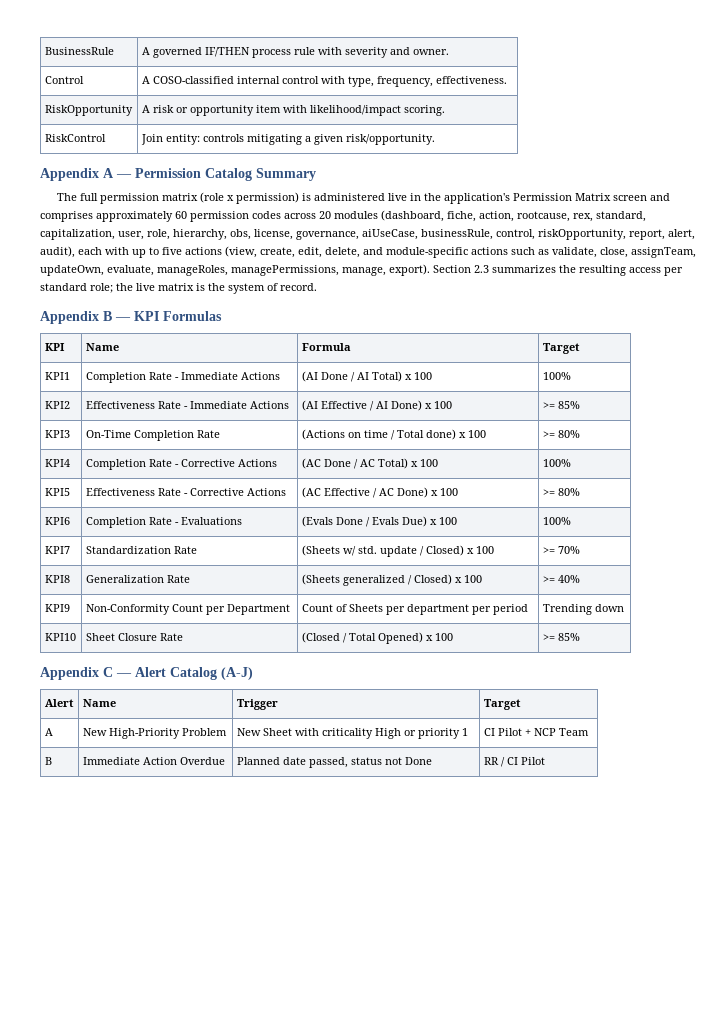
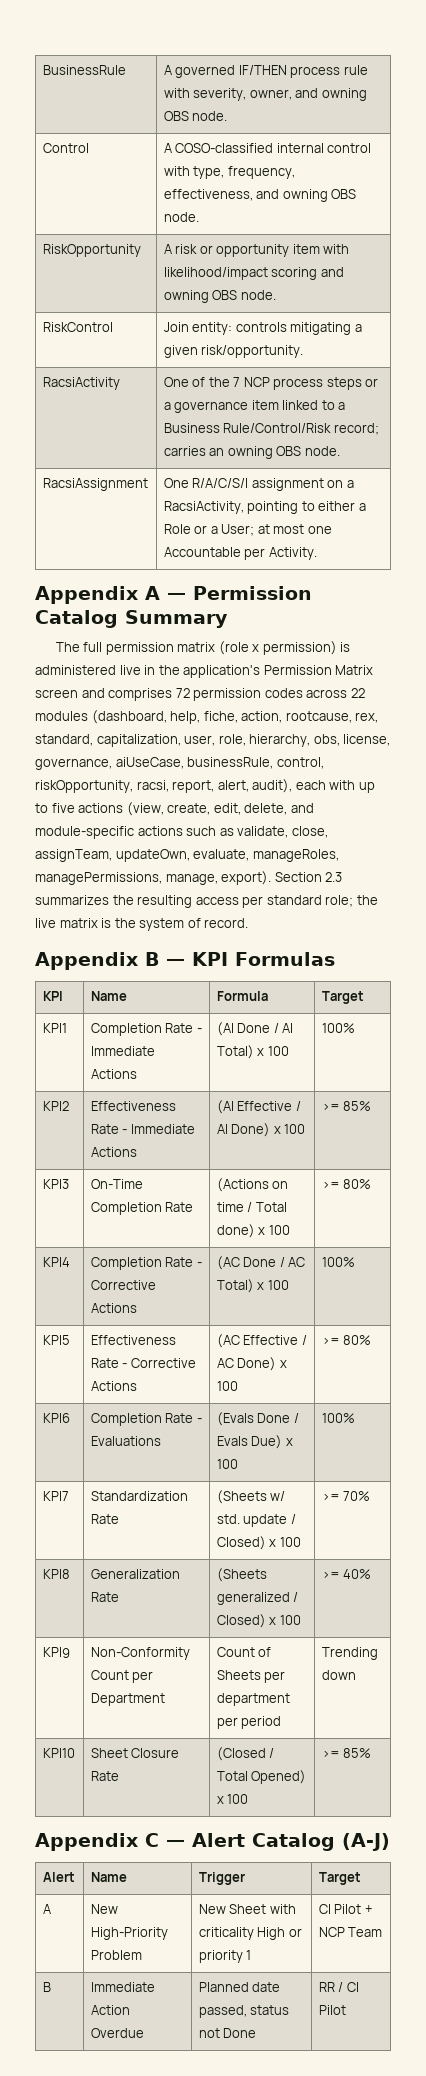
- BusinessRule | A governed IF/THEN process rule with severity and owner.
+ BusinessRule | A governed IF/THEN process rule with severity, owner, and owning OBS node.
- Control | A COSO-classified internal control with type, frequency, effectiveness.
+ Control | A COSO-classified internal control with type, frequency, effectiveness, and owning OBS node.
- RiskOpportunity | A risk or opportunity item with likelihood/impact scoring.
+ RiskOpportunity | A risk or opportunity item with likelihood/impact scoring and owning OBS node.
+ RacsiActivity | One of the 7 NCP process steps or a governance item linked to a Business Rule/Control/Risk record; carries an owning OBS node.
+ RacsiAssignment | One R/A/C/S/I assignment on a RacsiActivity, pointing to either a Role or a User; at most one Accountable per Activity.
- The full permission matrix (role x permission) is administered live in the application's Permission Matrix screen and comprises approximately 60 permission codes across 20 modules (dashboard, fiche, action, rootcause, rex, standard, capitalization, user, role, hierarchy, obs, license, governance, aiUseCase, businessRule, control, riskOpportunity, report, alert, audit), each with up to five actions (view, create, edit, delete, and module-specific actions such as validate, close, assignTeam, updateOwn, evaluate, manageRoles, managePermissions, manage, export).
+ The full permission matrix (role x permission) is administered live in the application's Permission Matrix screen and comprises 72 permission codes across 22 modules (dashboard, help, fiche, action, rootcause, rex, standard, capitalization, user, role, hierarchy, obs, license, governance, aiUseCase, businessRule, control, riskOpportunity, racsi, report, alert, audit), each with up to five actions (view, create, edit, delete, and module-specific actions such as validate, close, assignTeam, updateOwn, evaluate, manageRoles, managePermissions, manage, export).

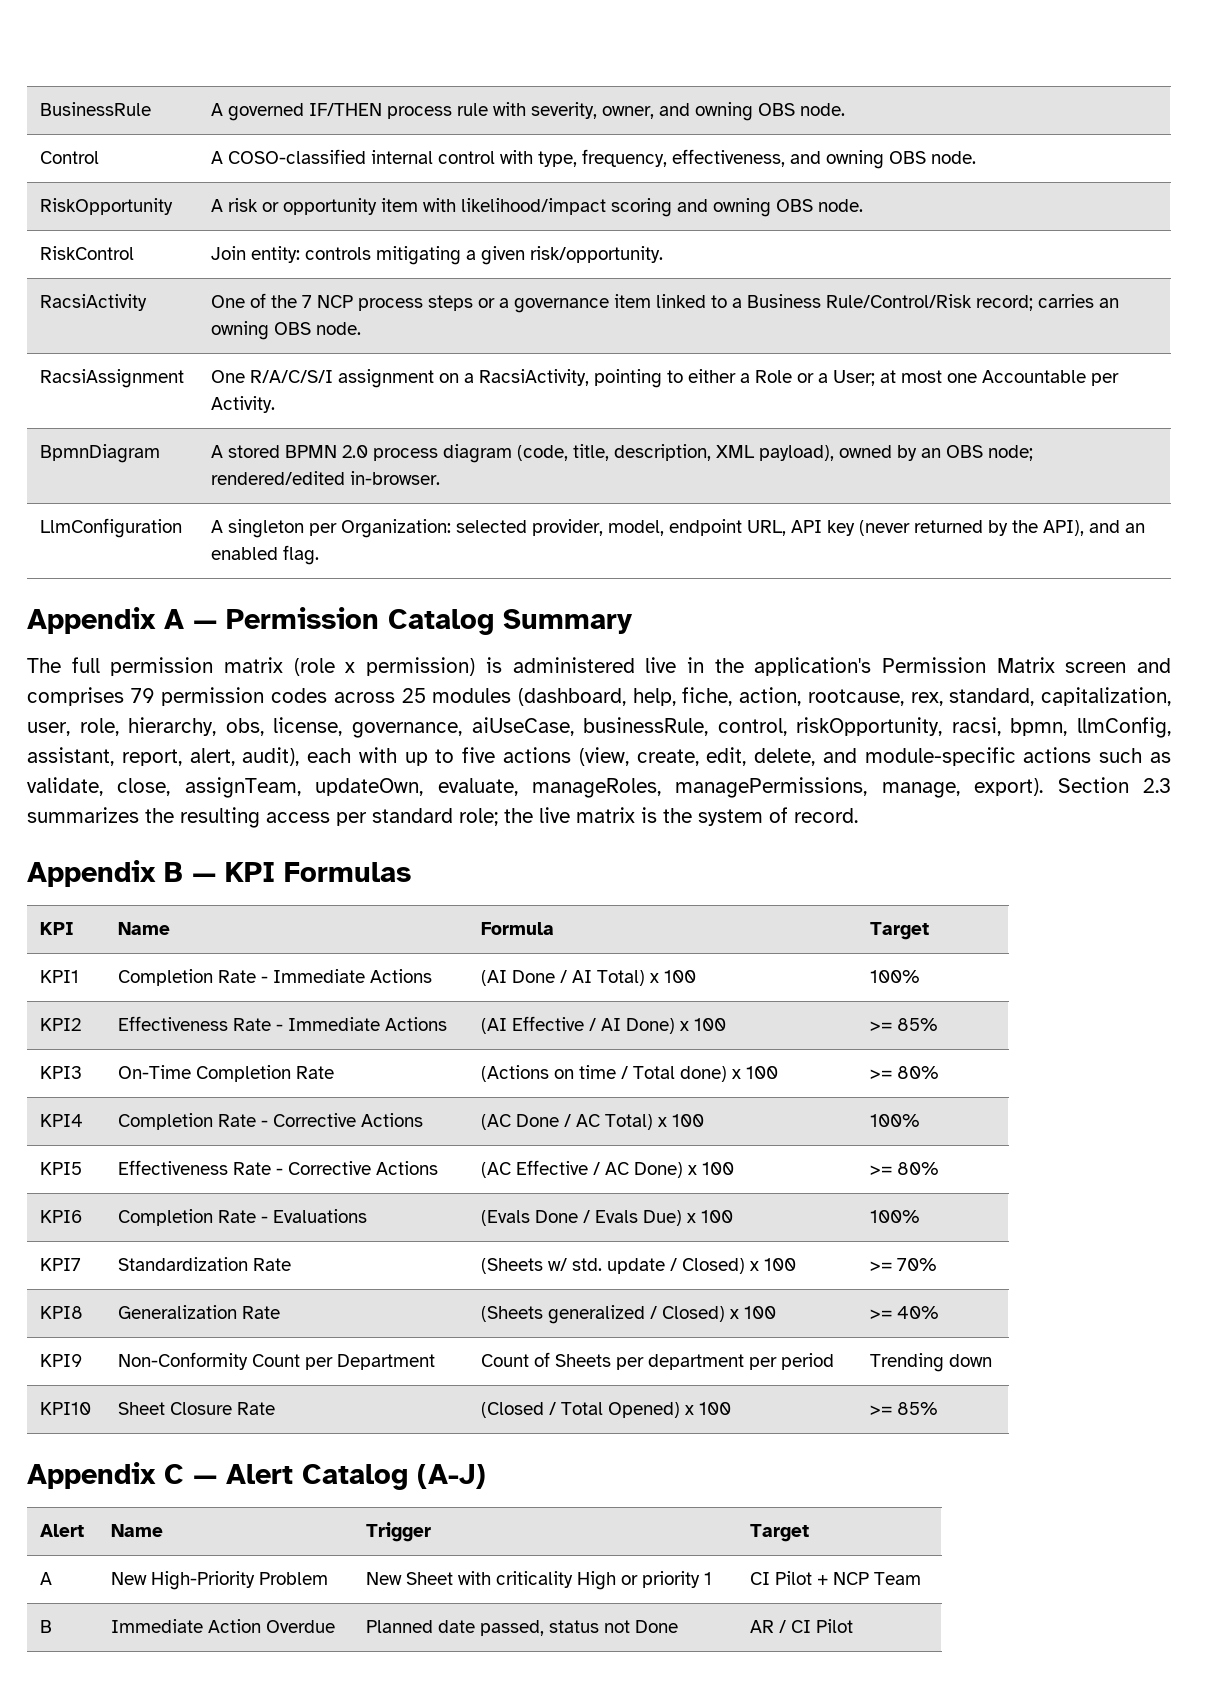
+ BpmnDiagram | A stored BPMN 2.0 process diagram (code, title, description, XML payload), owned by an OBS node; rendered/edited in-browser.
+ LlmConfiguration | A singleton per Organization: selected provider, model, endpoint URL, API key (never returned by the API), and an enabled flag.
- The full permission matrix (role x permission) is administered live in the application's Permission Matrix screen and comprises 72 permission codes across 22 modules (dashboard, help, fiche, action, rootcause, rex, standard, capitalization, user, role, hierarchy, obs, license, governance, aiUseCase, businessRule, control, riskOpportunity, racsi, report, alert, audit), each with up to five actions (view, create, edit, delete, and module-specific actions such as validate, close, assignTeam, updateOwn, evaluate, manageRoles, managePermissions, manage, export).
+ The full permission matrix (role x permission) is administered live in the application's Permission Matrix screen and comprises 79 permission codes across 25 modules (dashboard, help, fiche, action, rootcause, rex, standard, capitalization, user, role, hierarchy, obs, license, governance, aiUseCase, businessRule, control, riskOpportunity, racsi, bpmn, llmConfig, assistant, report, alert, audit), each with up to five actions (view, create, edit, delete, and module-specific actions such as validate, close, assignTeam, updateOwn, evaluate, manageRoles, managePermissions, manage, export).
- B | Immediate Action Overdue | Planned date passed, status not Done | RR / CI Pilot
+ B | Immediate Action Overdue | Planned date passed, status not Done | AR / CI Pilot

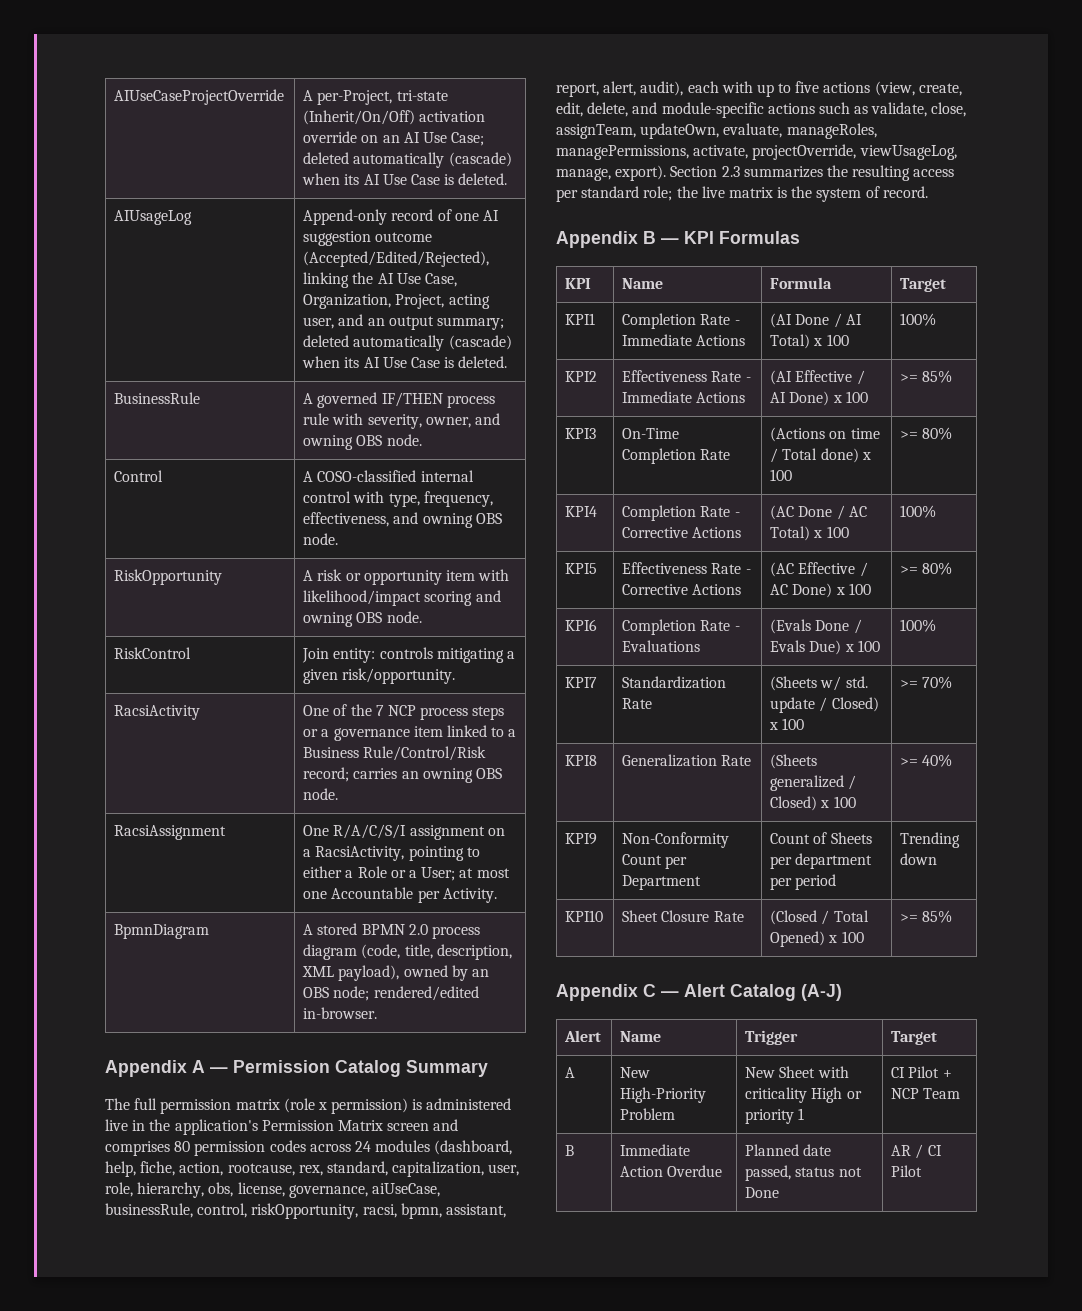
+ AIUseCaseProjectOverride | A per-Project, tri-state (Inherit/On/Off) activation override on an AI Use Case; deleted automatically (cascade) when its AI Use Case is deleted.
+ AIUsageLog | Append-only record of one AI suggestion outcome (Accepted/Edited/Rejected), linking the AI Use Case, Organization, Project, acting user, and an output summary; deleted automatically (cascade) when its AI Use Case is deleted.
- LlmConfiguration | A singleton per Organization: selected provider, model, endpoint URL, API key (never returned by the API), and an enabled flag.
- The full permission matrix (role x permission) is administered live in the application's Permission Matrix screen and comprises 79 permission codes across 25 modules (dashboard, help, fiche, action, rootcause, rex, standard, capitalization, user, role, hierarchy, obs, license, governance, aiUseCase, businessRule, control, riskOpportunity, racsi, bpmn, llmConfig, assistant, report, alert, audit), each with up to five actions (view, create, edit, delete, and module-specific actions such as validate, close, assignTeam, updateOwn, evaluate, manageRoles, managePermissions, manage, export).
+ The full permission matrix (role x permission) is administered live in the application's Permission Matrix screen and comprises 80 permission codes across 24 modules (dashboard, help, fiche, action, rootcause, rex, standard, capitalization, user, role, hierarchy, obs, license, governance, aiUseCase, businessRule, control, riskOpportunity, racsi, bpmn, assistant, report, alert, audit), each with up to five actions (view, create, edit, delete, and module-specific actions such as validate, close, assignTeam, updateOwn, evaluate, manageRoles, managePermissions, activate, projectOverride, viewUsageLog, manage, export).

